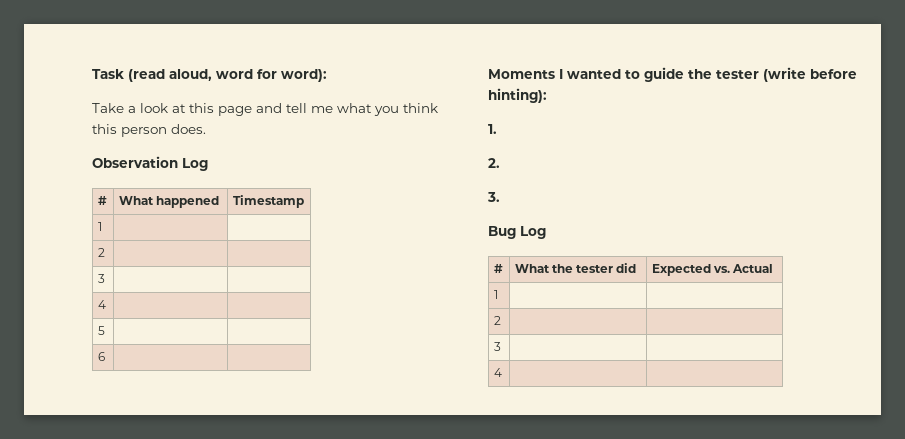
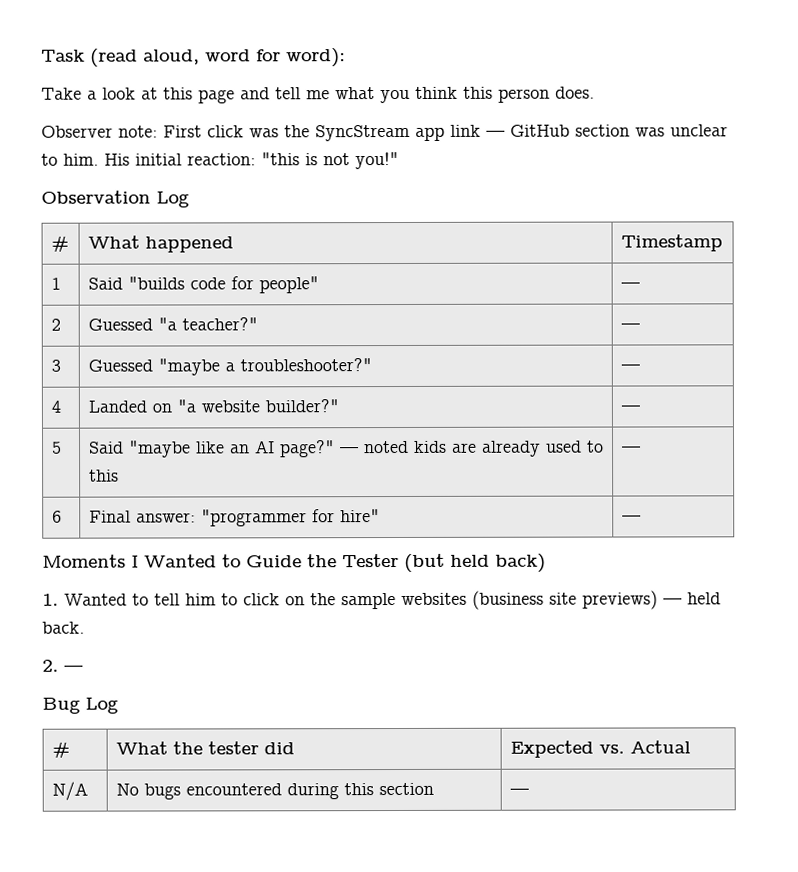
+ Observer note: First click was the SyncStream app link — GitHub section was unclear to him. His initial reaction: "this is not you!"
  # | What happened | Timestamp
- 1 | |
- 2 | |
- 3 | |
- 4 | |
- 5 | |
- 6 | |
- Moments I wanted to guide the tester (write before hinting):
- 1.
+ 1 | Said "builds code for people" | —
+ 2 | Guessed "a teacher?" | —
+ 3 | Guessed "maybe a troubleshooter?" | —
+ 4 | Landed on "a website builder?" | —
+ 5 | Said "maybe like an AI page?" — noted kids are already used to this | —
+ 6 | Final answer: "programmer for hire" | —
+ Moments I Wanted to Guide the Tester (but held back)
+ 1. Wanted to tell him to click on the sample websites (business site previews) — held back.
- 2.
- 3.
+ 2. —
  # | What the tester did | Expected vs. Actual
- 1 | |
- 2 | |
- 3 | |
- 4 | |
+ N/A | No bugs encountered during this section | —

